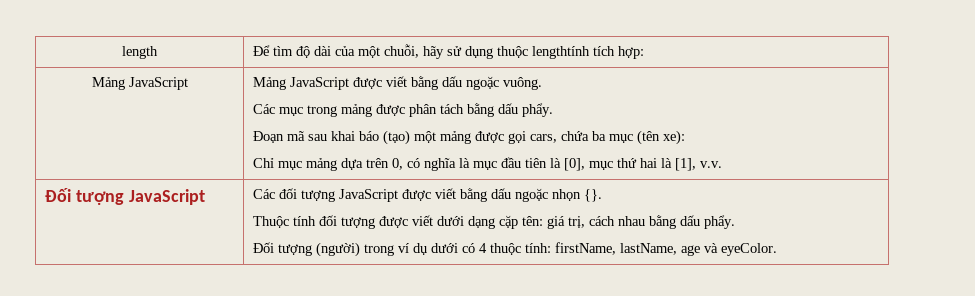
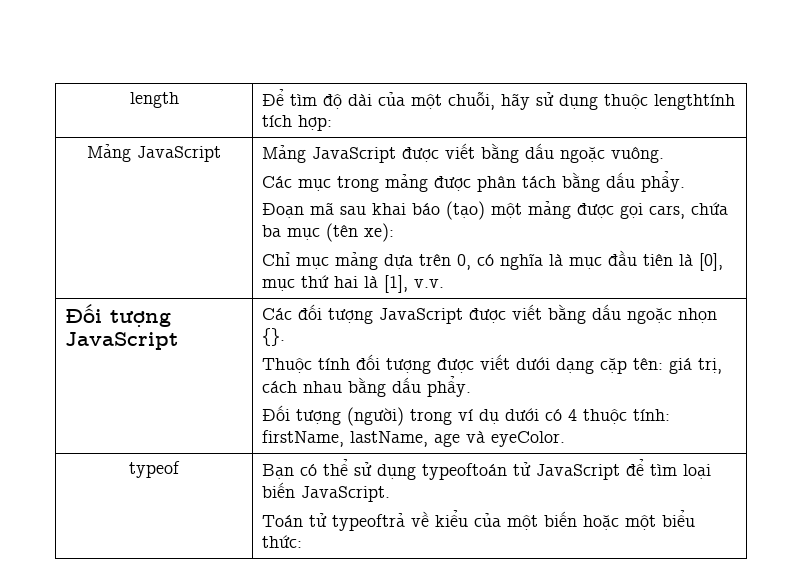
+ typeof | Bạn có thể sử dụng typeoftoán tử JavaScript để tìm loại biến JavaScript.
+ Toán tử typeoftrả về kiểu của một biến hoặc một biểu thức:

